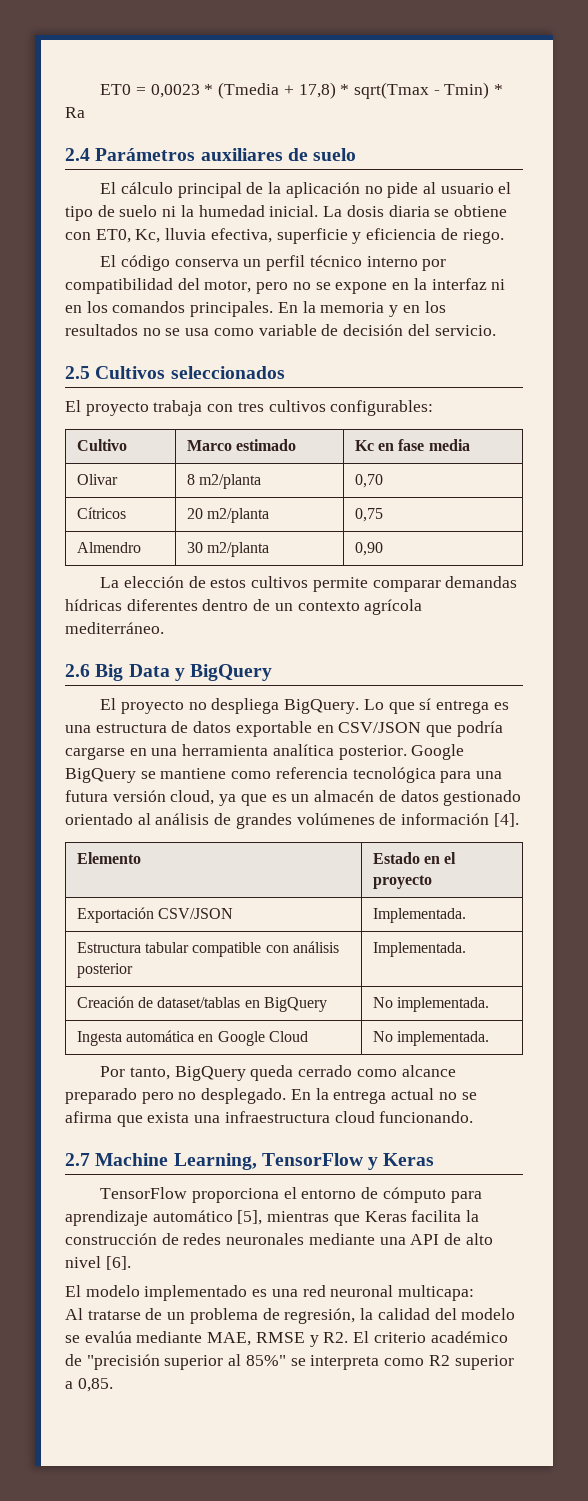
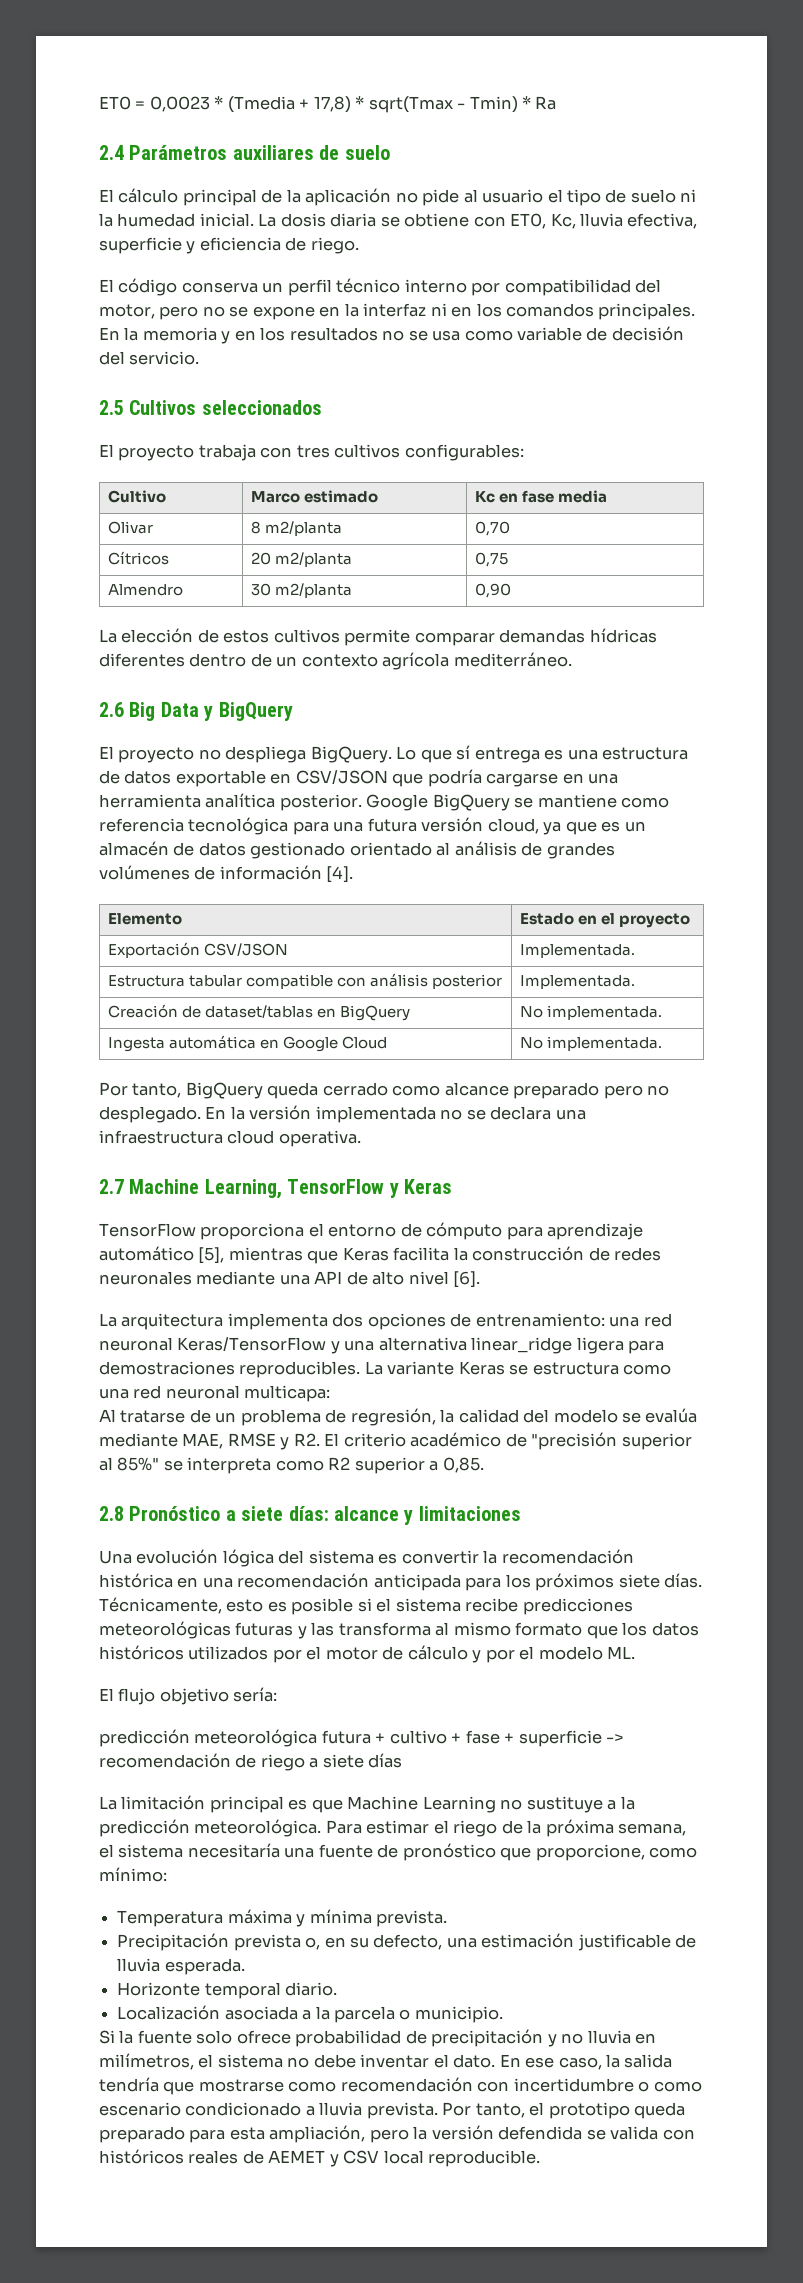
- En la entrega actual no se afirma que exista una infraestructura cloud funcionando.
+ En la versión implementada no se declara una infraestructura cloud operativa.
- El modelo implementado es una red neuronal multicapa:
+ La arquitectura implementa dos opciones de entrenamiento: una red neuronal Keras/TensorFlow y una alternativa linear_ridge ligera para demostraciones reproducibles. La variante Keras se estructura como una red neuronal multicapa:
+ 2.8 Pronóstico a siete días: alcance y limitaciones
+ Una evolución lógica del sistema es convertir la recomendación histórica en una recomendación anticipada para los próximos siete días. Técnicamente, esto es posible si el sistema recibe predicciones meteorológicas futuras y las transforma al mismo formato que los datos históricos utilizados por el motor de cálculo y por el modelo ML.
+ El flujo objetivo sería:
+ predicción meteorológica futura + cultivo + fase + superficie -> recomendación de riego a siete días
+ La limitación principal es que Machine Learning no sustituye a la predicción meteorológica. Para estimar el riego de la próxima semana, el sistema necesitaría una fuente de pronóstico que proporcione, como mínimo:
+ Temperatura máxima y mínima prevista.
+ Precipitación prevista o, en su defecto, una estimación justificable de lluvia esperada.
+ Horizonte temporal diario.
+ Localización asociada a la parcela o municipio.
+ Si la fuente solo ofrece probabilidad de precipitación y no lluvia en milímetros, el sistema no debe inventar el dato. En ese caso, la salida tendría que mostrarse como recomendación con incertidumbre o como escenario condicionado a lluvia prevista. Por tanto, el prototipo queda preparado para esta ampliación, pero la versión defendida se valida con históricos reales de AEMET y CSV local reproducible.

